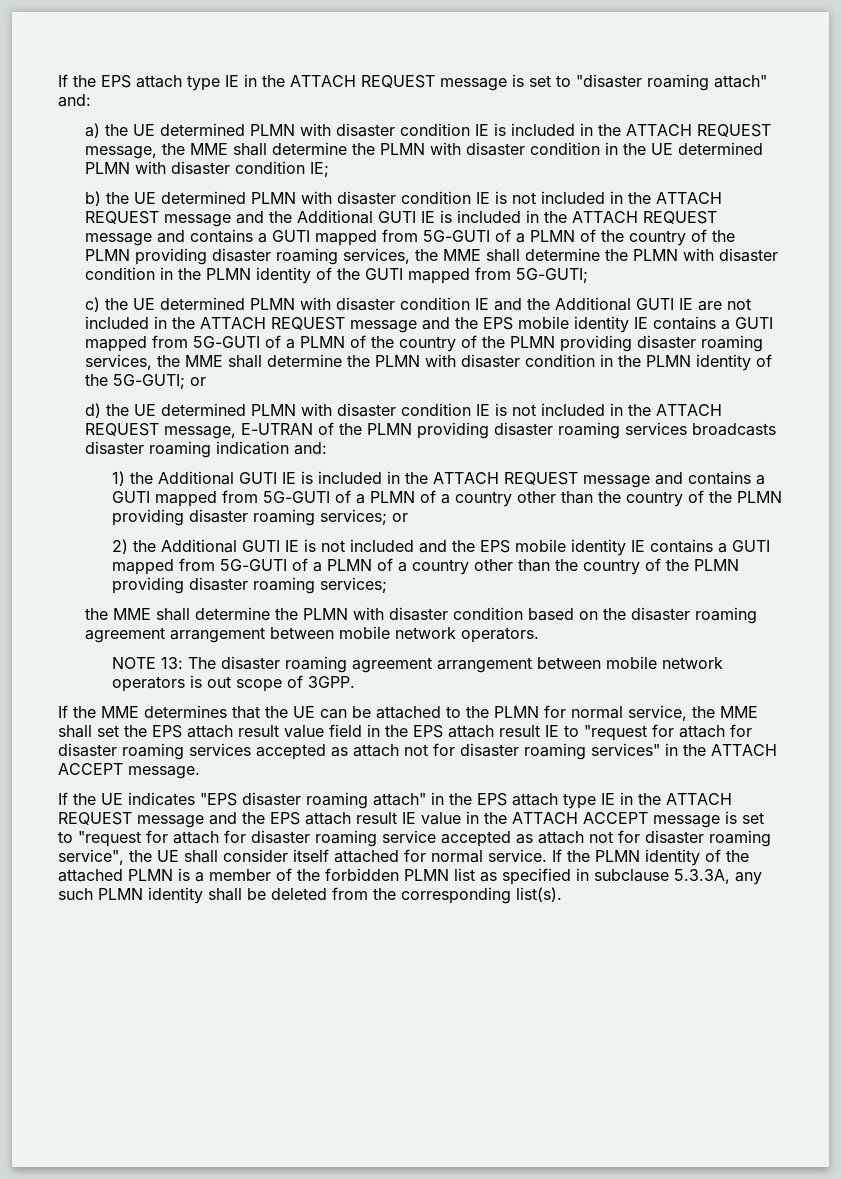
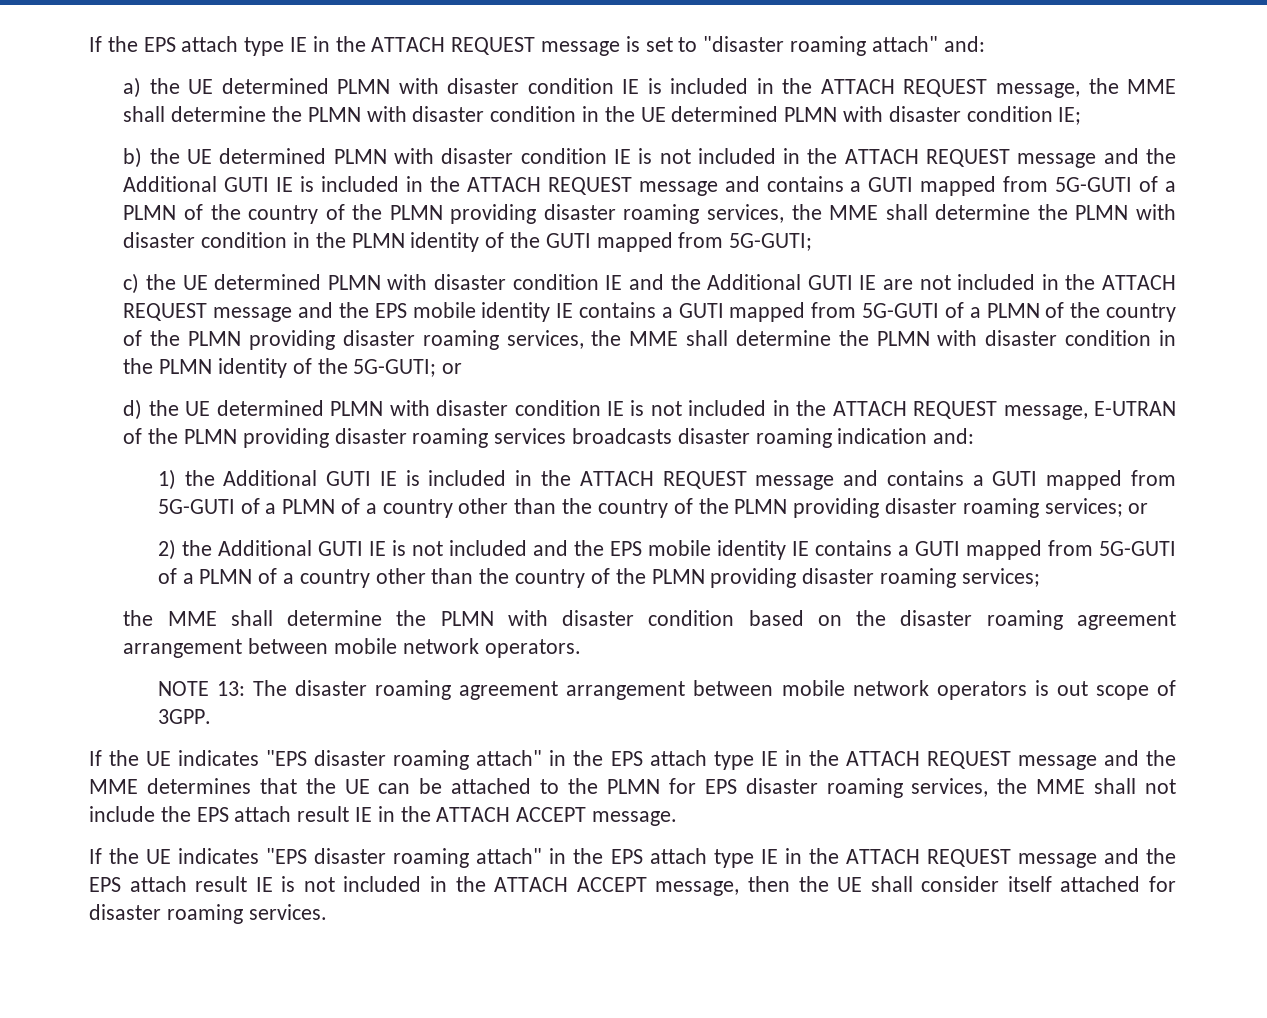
- If the MME determines that the UE can be attached to the PLMN for normal service, the MME shall set the EPS attach result value field in the EPS attach result IE to "request for attach for disaster roaming services accepted as attach not for disaster roaming services" in the ATTACH ACCEPT message.
+ If the UE indicates "EPS disaster roaming attach" in the EPS attach type IE in the ATTACH REQUEST message and the MME determines that the UE can be attached to the PLMN for EPS disaster roaming services, the MME shall not include the EPS attach result IE in the ATTACH ACCEPT message.
- If the UE indicates "EPS disaster roaming attach" in the EPS attach type IE in the ATTACH REQUEST message and the EPS attach result IE value in the ATTACH ACCEPT message is set to "request for attach for disaster roaming service accepted as attach not for disaster roaming service", the UE shall consider itself attached for normal service. If the PLMN identity of the attached PLMN is a member of the forbidden PLMN list as specified in subclause 5.3.3A, any such PLMN identity shall be deleted from the corresponding list(s).
+ If the UE indicates "EPS disaster roaming attach" in the EPS attach type IE in the ATTACH REQUEST message and the EPS attach result IE is not included in the ATTACH ACCEPT message, then the UE shall consider itself attached for disaster roaming services.

